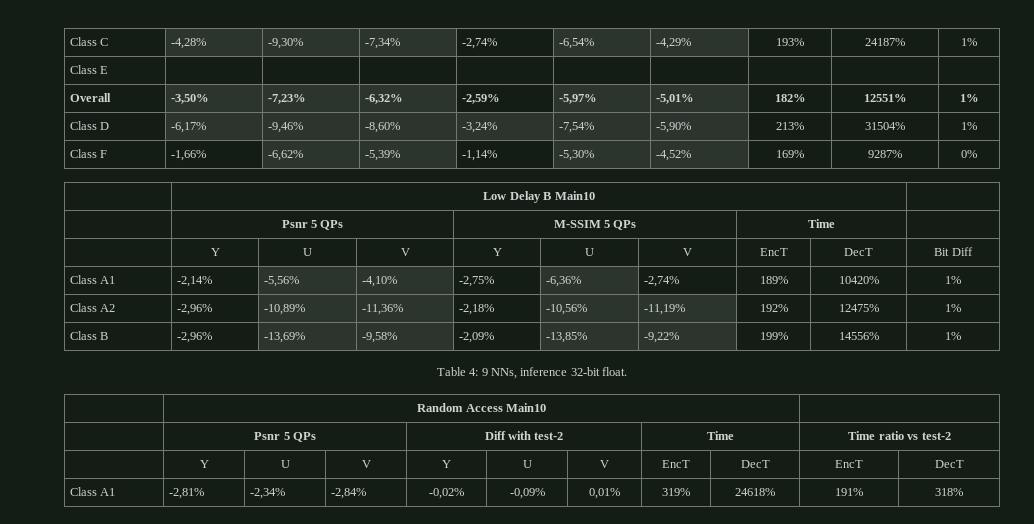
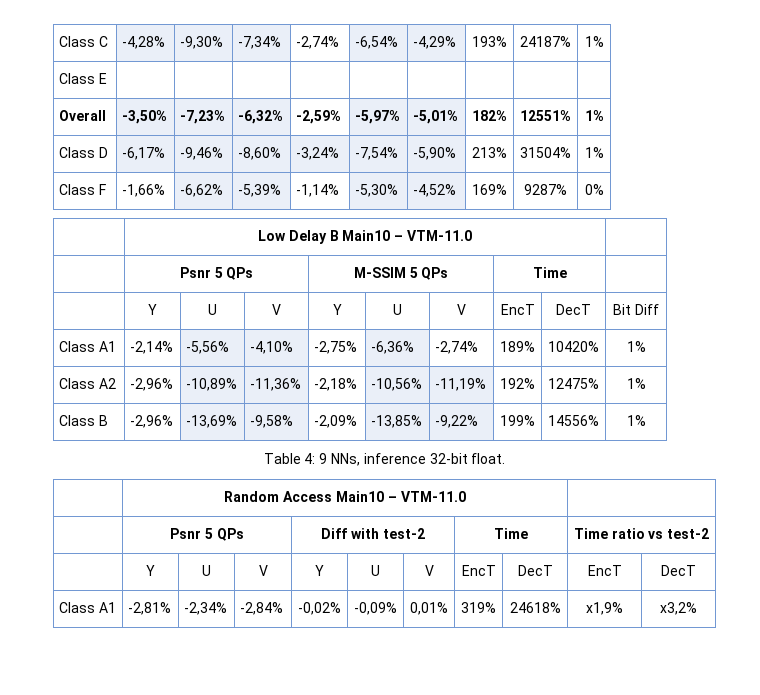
- | Low Delay B Main10 |
+ | Low Delay B Main10 – VTM-11.0 |
- | Random Access Main10 |
+ | Random Access Main10 – VTM-11.0 |
- Class A1 | -2,81% | -2,34% | -2,84% | -0,02% | -0,09% | 0,01% | 319% | 24618% | 191% | 318%
+ Class A1 | -2,81% | -2,34% | -2,84% | -0,02% | -0,09% | 0,01% | 319% | 24618% | x1,9% | x3,2%

